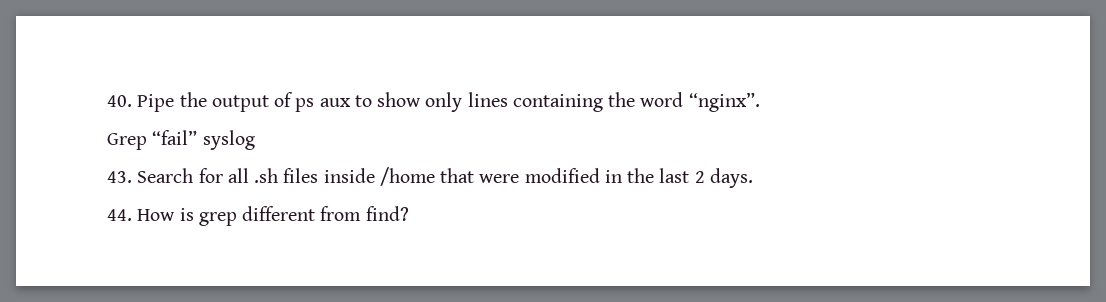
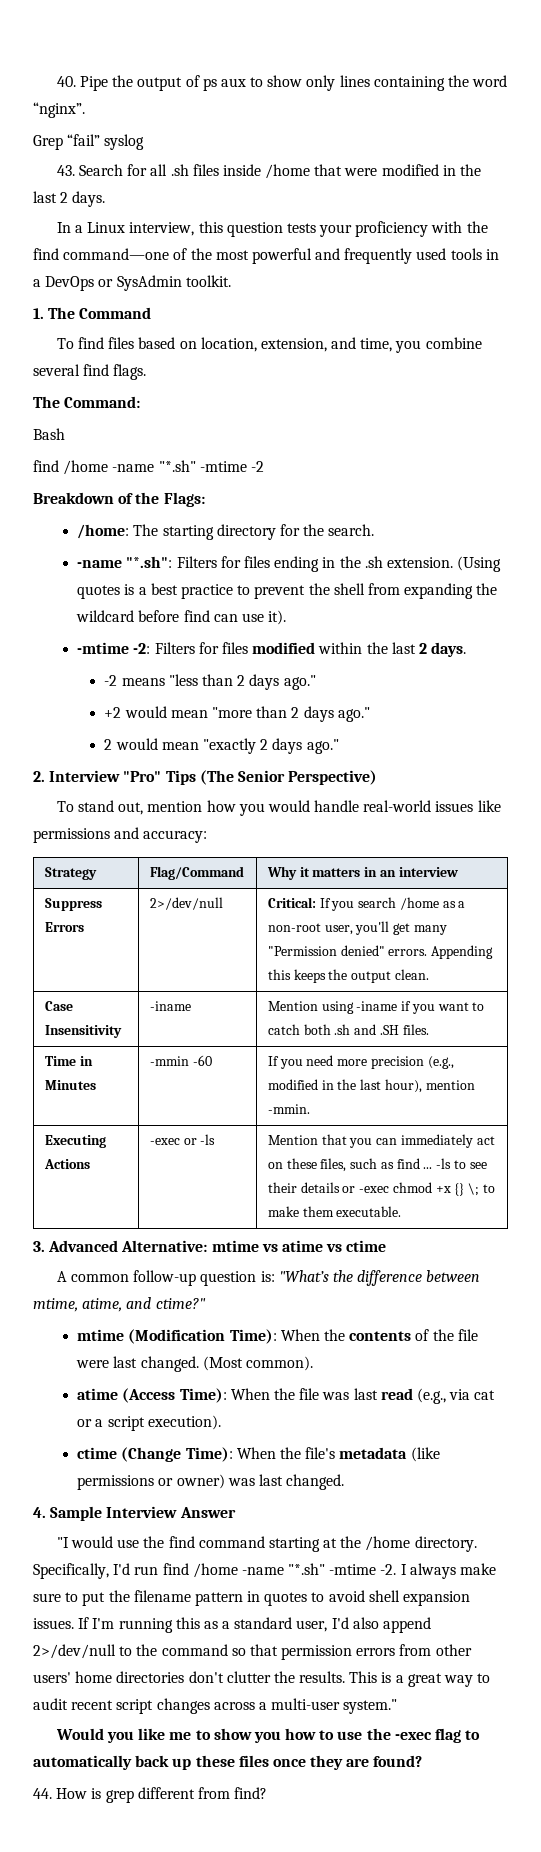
+ In a Linux interview, this question tests your proficiency with the find command—one of the most powerful and frequently used tools in a DevOps or SysAdmin toolkit.
+ 1. The Command
+ To find files based on location, extension, and time, you combine several find flags.
+ The Command:
+ Bash
+ find /home -name "*.sh" -mtime -2
+ Breakdown of the Flags:
+ /home: The starting directory for the search.
+ -name "*.sh": Filters for files ending in the .sh extension. (Using quotes is a best practice to prevent the shell from expanding the wildcard before find can use it).
+ -mtime -2: Filters for files modified within the last 2 days.
+ -2 means "less than 2 days ago."
+ +2 would mean "more than 2 days ago."
+ 2 would mean "exactly 2 days ago."
+ 2. Interview "Pro" Tips (The Senior Perspective)
+ To stand out, mention how you would handle real-world issues like permissions and accuracy:
+ Strategy | Flag/Command | Why it matters in an interview
+ Suppress Errors | 2>/dev/null | Critical: If you search /home as a non-root user, you'll get many "Permission denied" errors. Appending this keeps the output clean.
+ Case Insensitivity | -iname | Mention using -iname if you want to catch both .sh and .SH files.
+ Time in Minutes | -mmin -60 | If you need more precision (e.g., modified in the last hour), mention -mmin.
+ Executing Actions | -exec or -ls | Mention that you can immediately act on these files, such as find ... -ls to see their details or -exec chmod +x {} \; to make them executable.
+ 3. Advanced Alternative: mtime vs atime vs ctime
+ A common follow-up question is: "What’s the difference between mtime, atime, and ctime?"
+ mtime (Modification Time): When the contents of the file were last changed. (Most common).
+ atime (Access Time): When the file was last read (e.g., via cat or a script execution).
+ ctime (Change Time): When the file's metadata (like permissions or owner) was last changed.
+ 4. Sample Interview Answer
+ "I would use the find command starting at the /home directory. Specifically, I'd run find /home -name "*.sh" -mtime -2. I always make sure to put the filename pattern in quotes to avoid shell expansion issues. If I'm running this as a standard user, I'd also append 2>/dev/null to the command so that permission errors from other users' home directories don't clutter the results. This is a great way to audit recent script changes across a multi-user system."
+ Would you like me to show you how to use the -exec flag to automatically back up these files once they are found?

